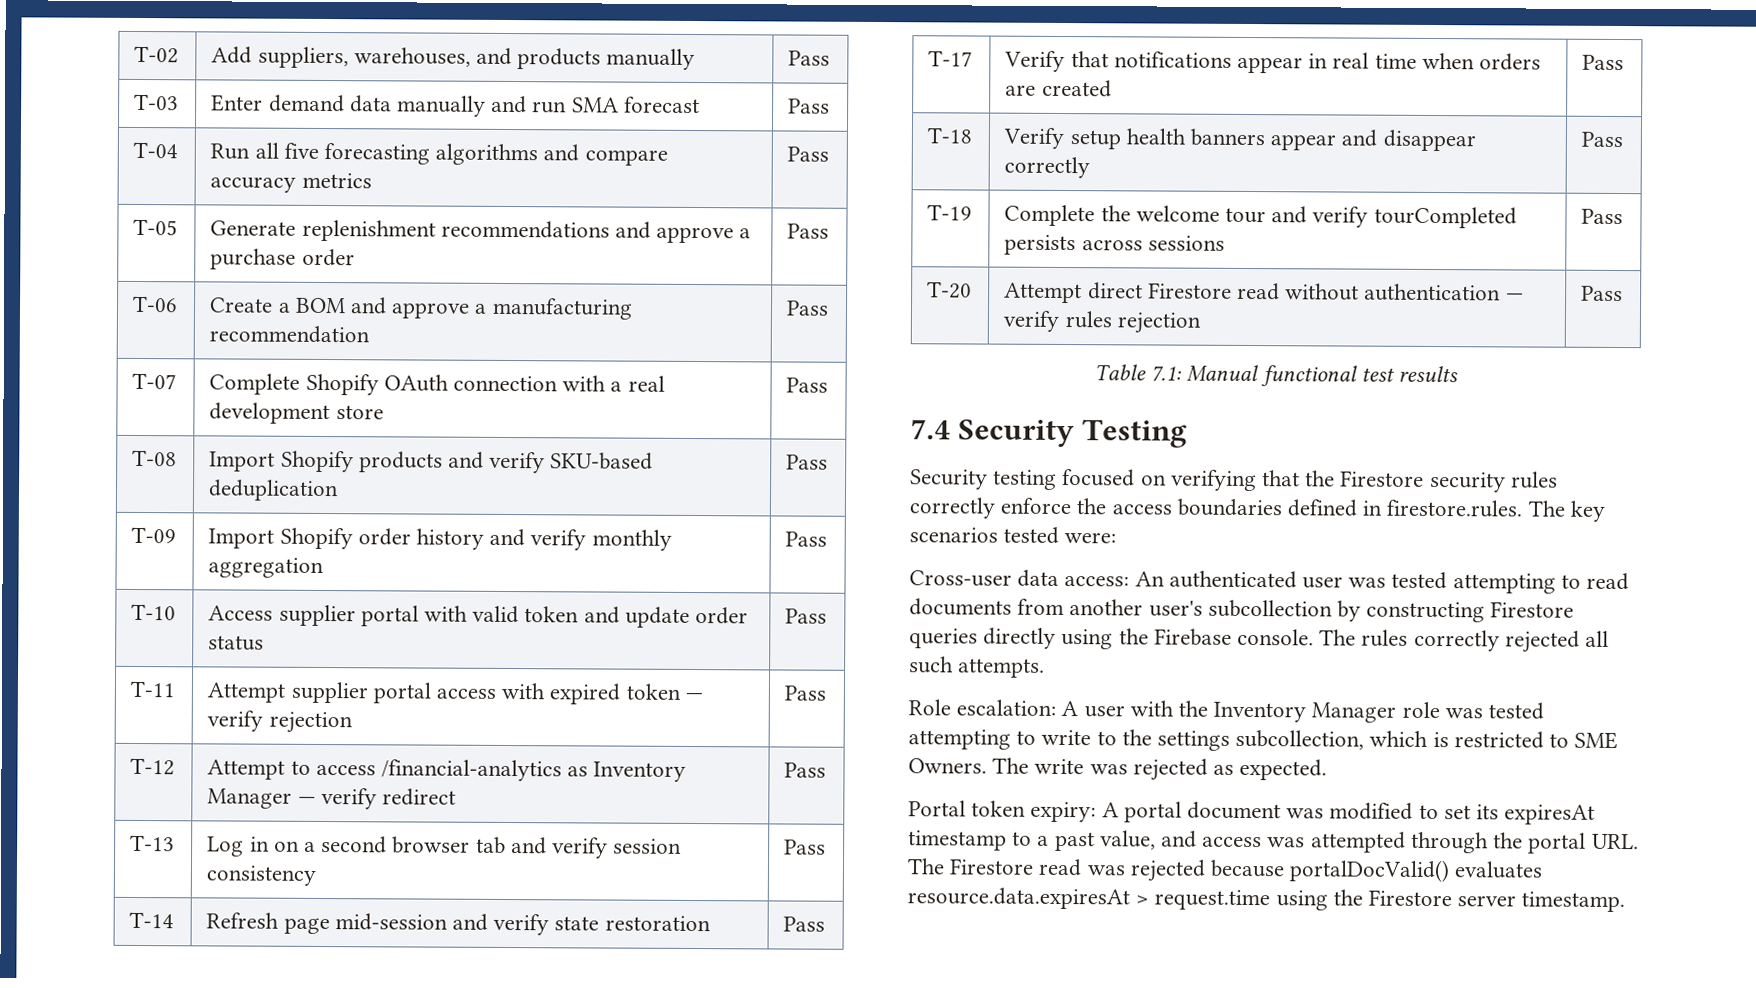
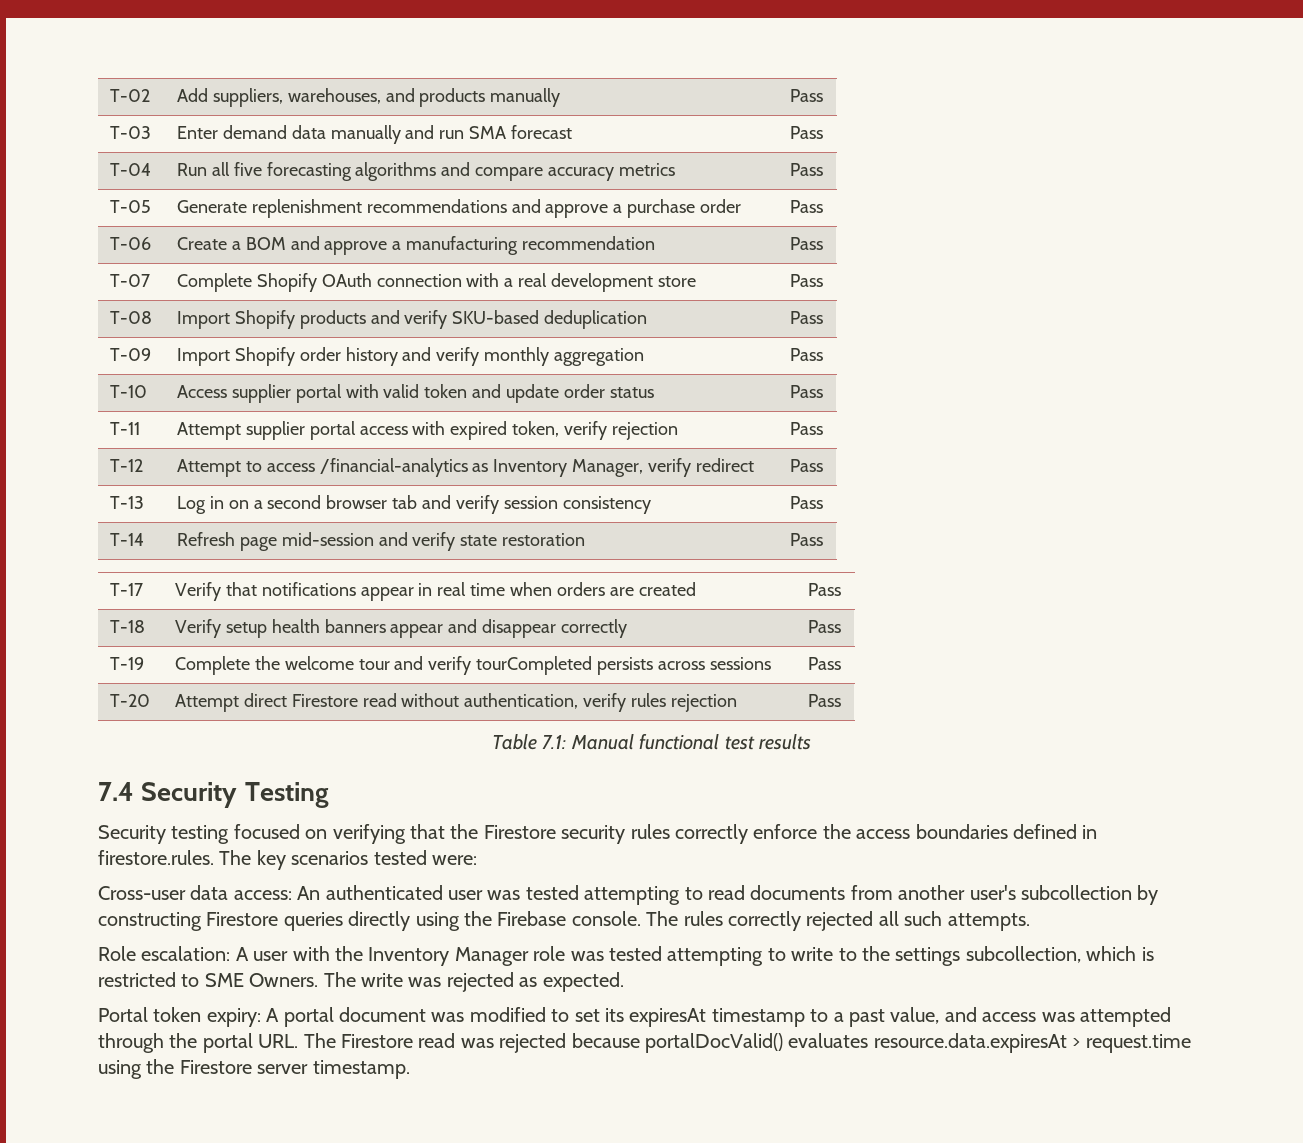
- T-11 | Attempt supplier portal access with expired token — verify rejection | Pass
+ T-11 | Attempt supplier portal access with expired token, verify rejection | Pass
- T-12 | Attempt to access /financial-analytics as Inventory Manager — verify redirect | Pass
+ T-12 | Attempt to access /financial-analytics as Inventory Manager, verify redirect | Pass
- T-20 | Attempt direct Firestore read without authentication — verify rules rejection | Pass
+ T-20 | Attempt direct Firestore read without authentication, verify rules rejection | Pass

